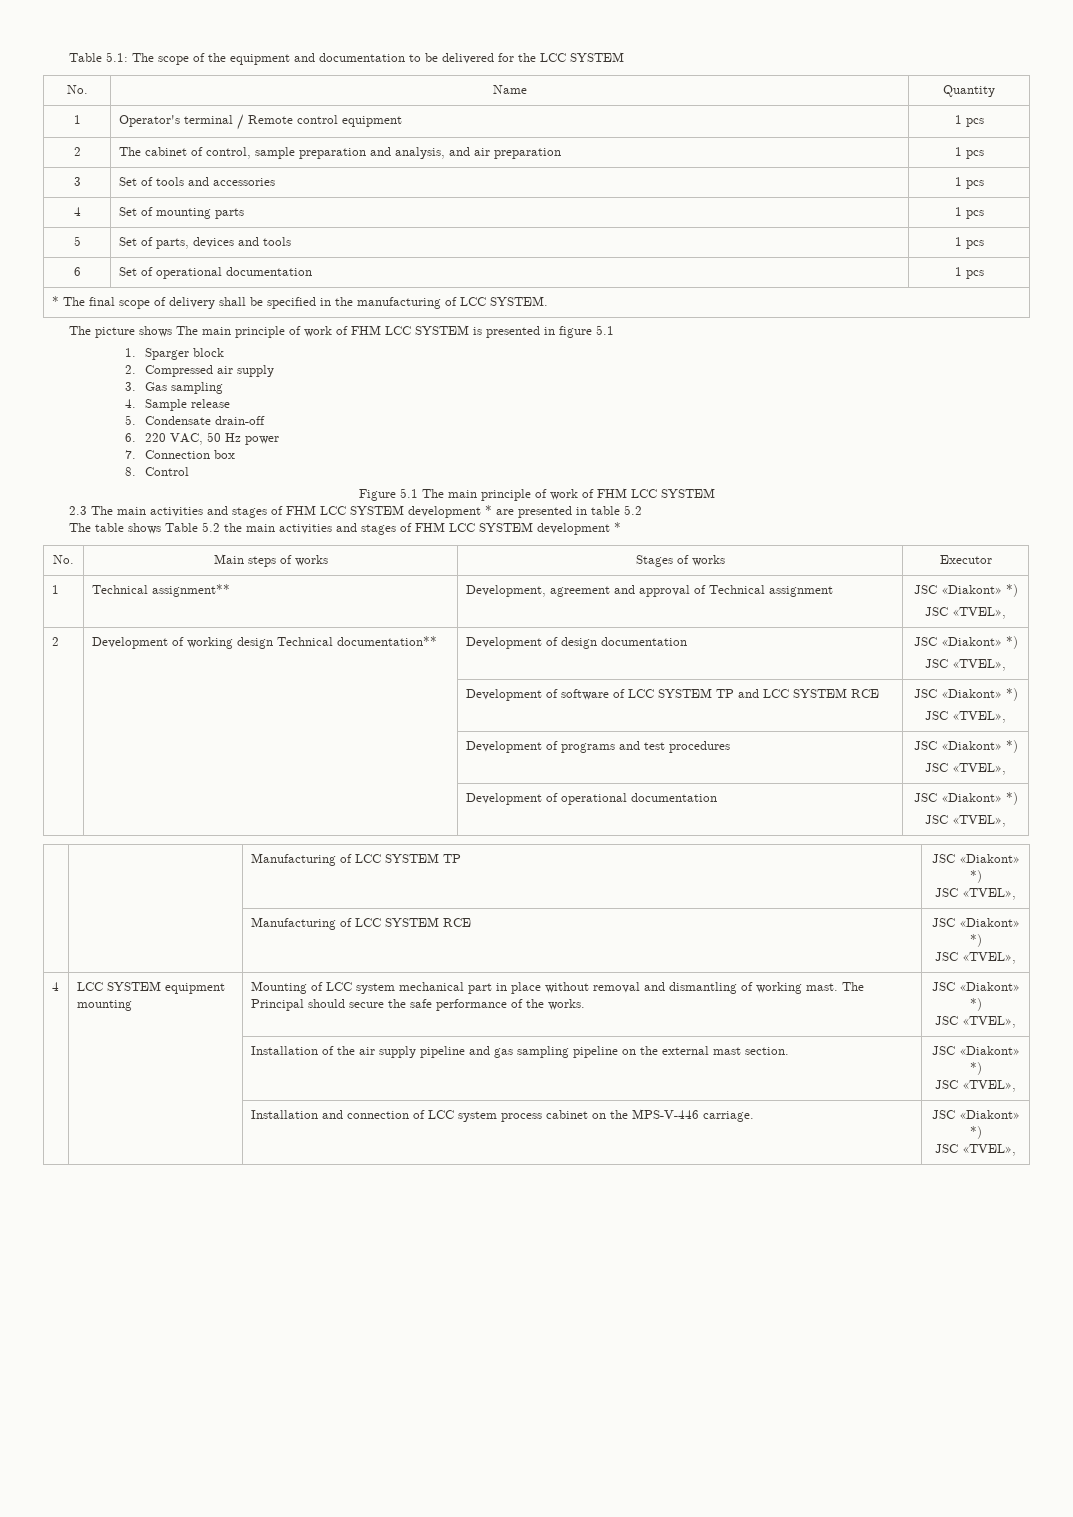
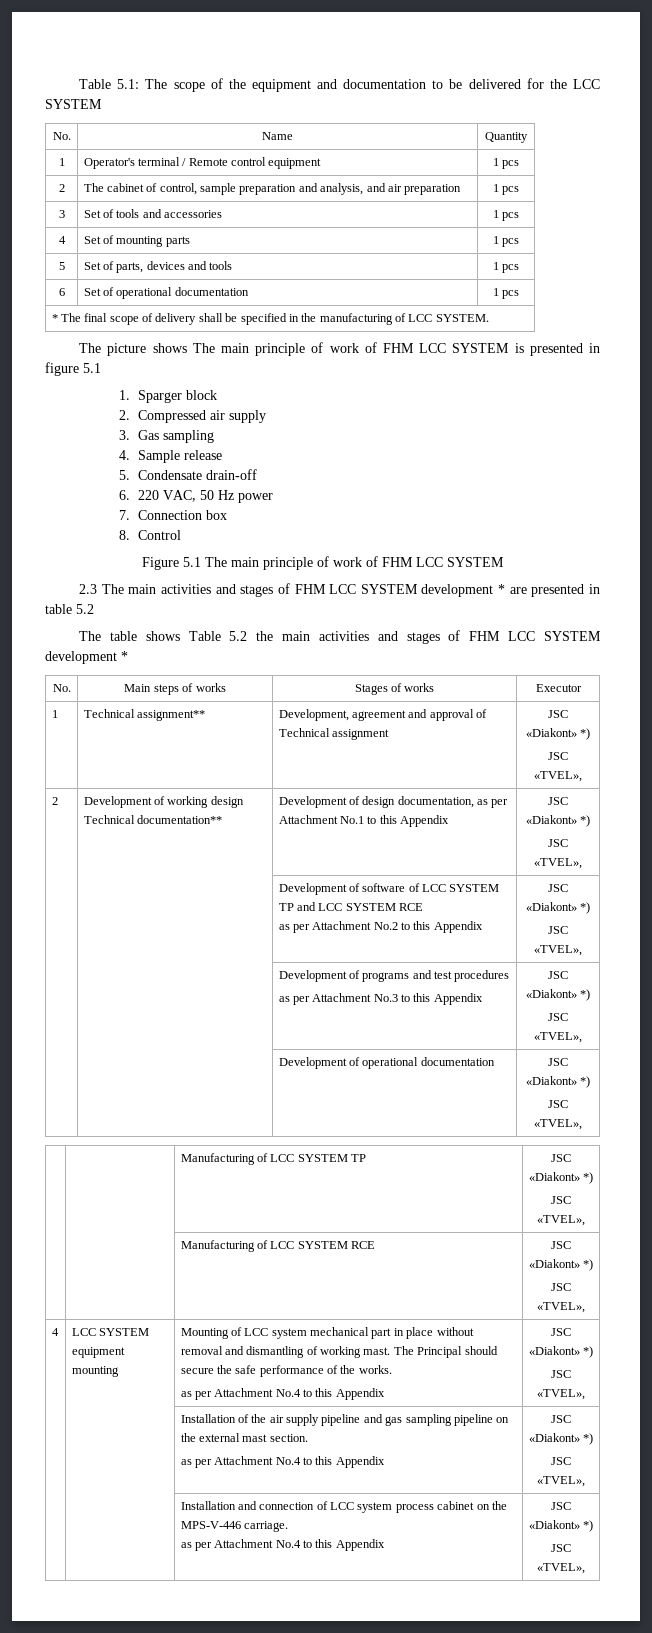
- 2 | Development of working design Technical documentation** | Development of design documentation | JSC «Diakont» *)
+ 2 | Development of working design Technical documentation** | Development of design documentation, as per Attachment No.1 to this Appendix | JSC «Diakont» *)
- | | Development of software of LCC SYSTEM TP and LCC SYSTEM RCE | JSC «Diakont» *)
+ | | Development of software of LCC SYSTEM TP and LCC SYSTEM RCE
+ as per Attachment No.2 to this Appendix | JSC «Diakont» *)
- | | Development of programs and test procedures | JSC «Diakont» *)
+ | | Development of programs and test procedures
+ as per Attachment No.3 to this Appendix | JSC «Diakont» *)
  The Principal should secure the safe performance of the works.
+ as per Attachment No.4 to this Appendix
- | | Installation of the air supply pipeline and gas sampling pipeline on the external mast section. | JSC «Diakont» *)
+ | | Installation of the air supply pipeline and gas sampling pipeline on the external mast section.
+ as per Attachment No.4 to this Appendix | JSC «Diakont» *)
- | | Installation and connection of LCC system process cabinet on the MPS-V-446 carriage. | JSC «Diakont» *)
+ | | Installation and connection of LCC system process cabinet on the MPS-V-446 carriage.
+ as per Attachment No.4 to this Appendix | JSC «Diakont» *)

